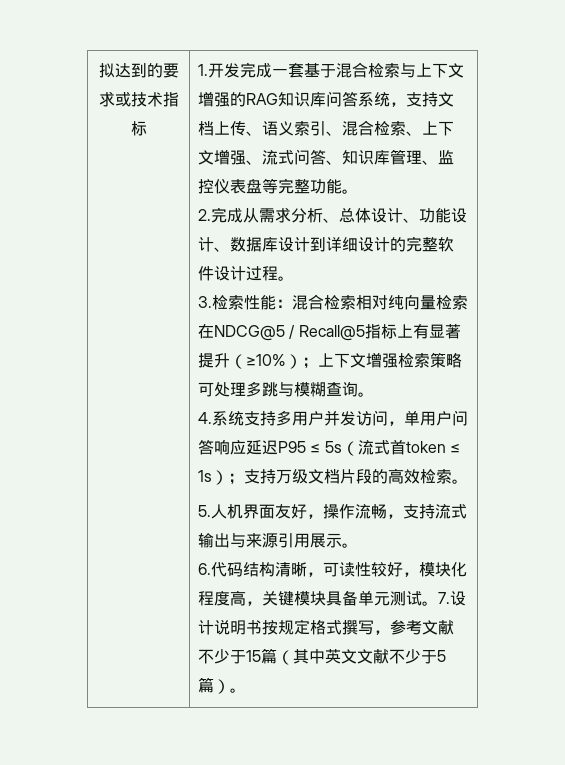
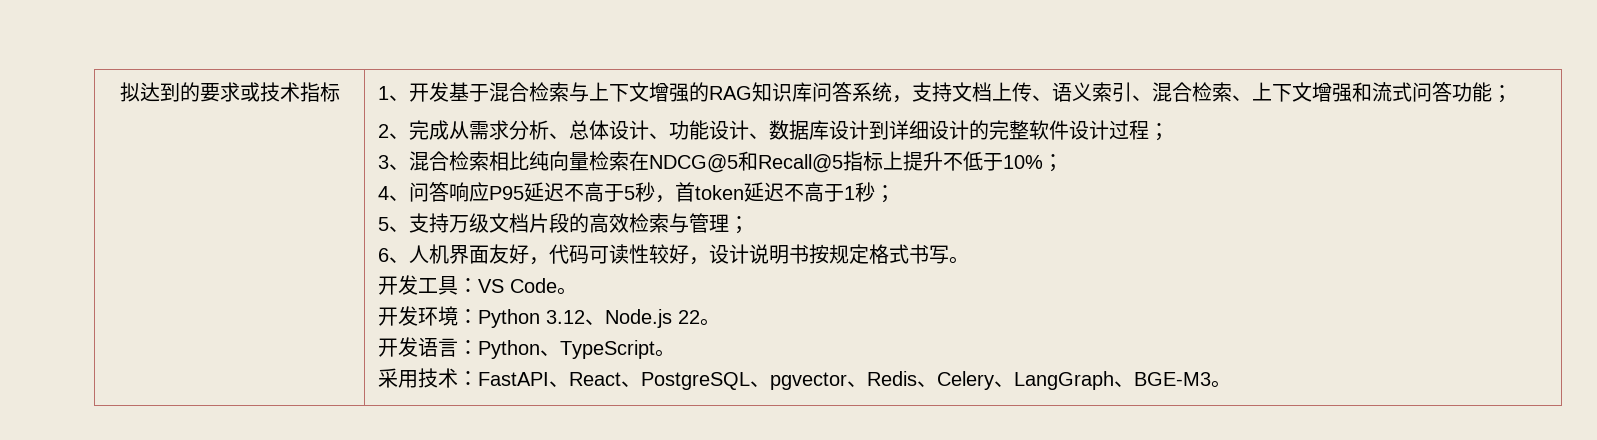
- 1.开发完成一套基于混合检索与上下文增强的RAG知识库问答系统，支持文档上传、语义索引、混合检索、上下文增强、流式问答、知识库管理、监控仪表盘等完整功能。
- 2.完成从需求分析、总体设计、功能设计、数据库设计到详细设计的完整软件设计过程。
- 3.检索性能：混合检索相对纯向量检索在NDCG@5 / Recall@5指标上有显著提升（≥10%）；上下文增强检索策略可处理多跳与模糊查询。
- 4.系统支持多用户并发访问，单用户问答响应延迟P95 ≤ 5s（流式首token ≤ 1s）；支持万级文档片段的高效检索。
- 5.人机界面友好，操作流畅，支持流式输出与来源引用展示。
- 6.代码结构清晰，可读性较好，模块化程度高，关键模块具备单元测试。7.设计说明书按规定格式撰写，参考文献不少于15篇（其中英文文献不少于5篇）。
+ 1、开发基于混合检索与上下文增强的RAG知识库问答系统，支持文档上传、语义索引、混合检索、上下文增强和流式问答功能；
+ 2、完成从需求分析、总体设计、功能设计、数据库设计到详细设计的完整软件设计过程；
+ 3、混合检索相比纯向量检索在NDCG@5和Recall@5指标上提升不低于10%；
+ 4、问答响应P95延迟不高于5秒，首token延迟不高于1秒；
+ 5、支持万级文档片段的高效检索与管理；
+ 6、人机界面友好，代码可读性较好，设计说明书按规定格式书写。
+ 开发工具：VS Code。
+ 开发环境：Python 3.12、Node.js 22。
+ 开发语言：Python、TypeScript。
+ 采用技术：FastAPI、React、PostgreSQL、pgvector、Redis、Celery、LangGraph、BGE-M3。

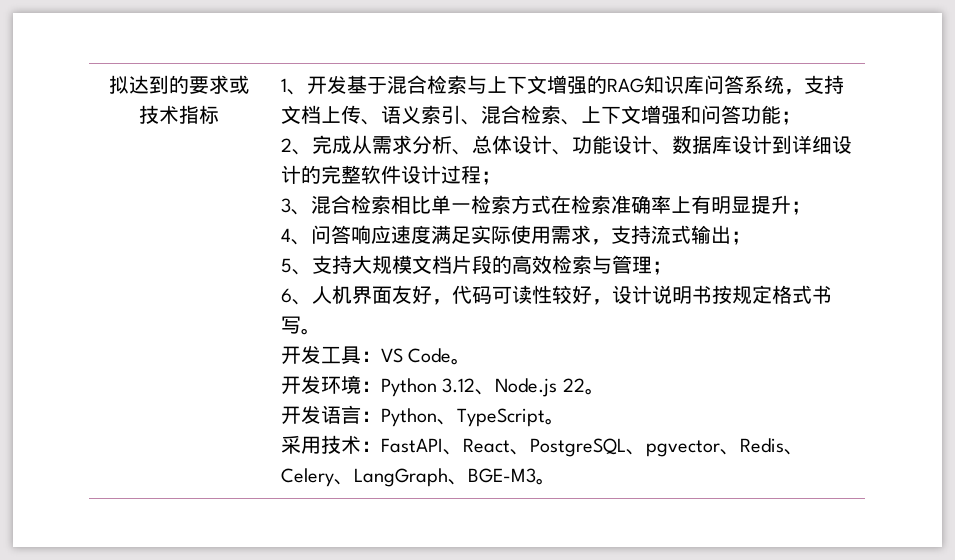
- 1、开发基于混合检索与上下文增强的RAG知识库问答系统，支持文档上传、语义索引、混合检索、上下文增强和流式问答功能；
+ 1、开发基于混合检索与上下文增强的RAG知识库问答系统，支持文档上传、语义索引、混合检索、上下文增强和问答功能；
- 3、混合检索相比纯向量检索在NDCG@5和Recall@5指标上提升不低于10%；
- 4、问答响应P95延迟不高于5秒，首token延迟不高于1秒；
+ 3、混合检索相比单一检索方式在检索准确率上有明显提升；
+ 4、问答响应速度满足实际使用需求，支持流式输出；
- 5、支持万级文档片段的高效检索与管理；
+ 5、支持大规模文档片段的高效检索与管理；

